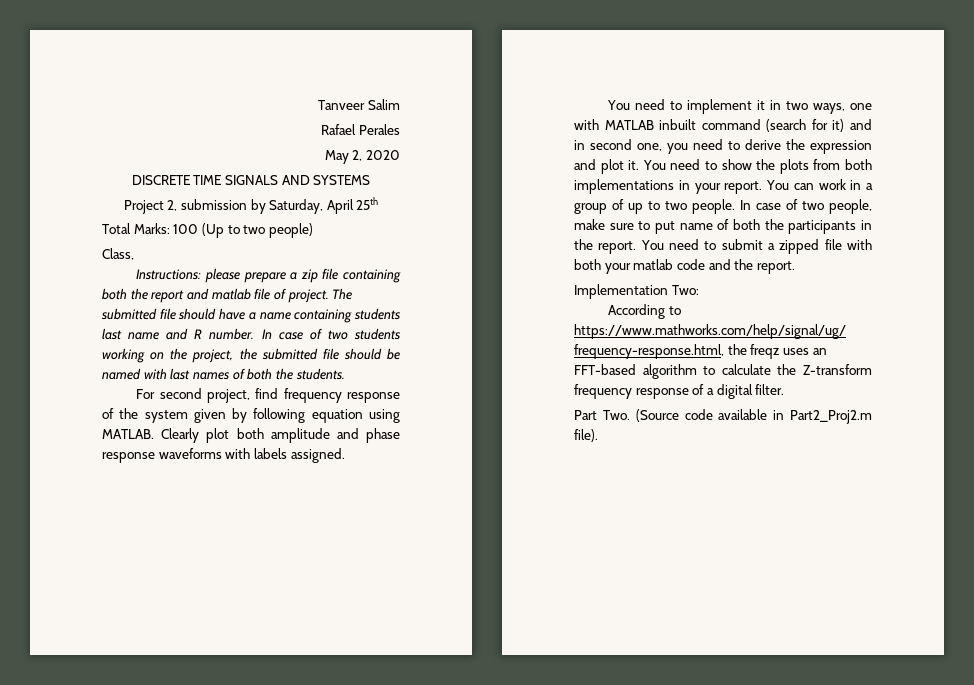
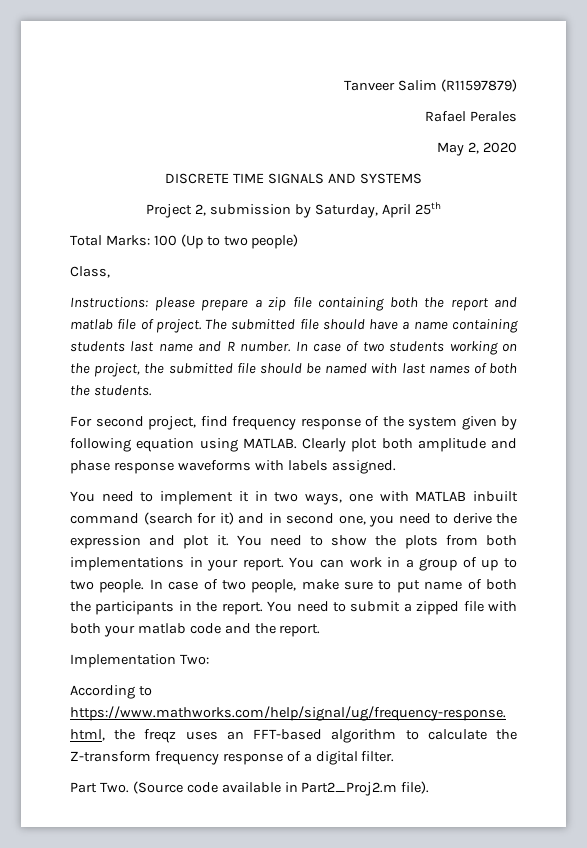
- Tanveer Salim
+ Tanveer Salim (R11597879)

